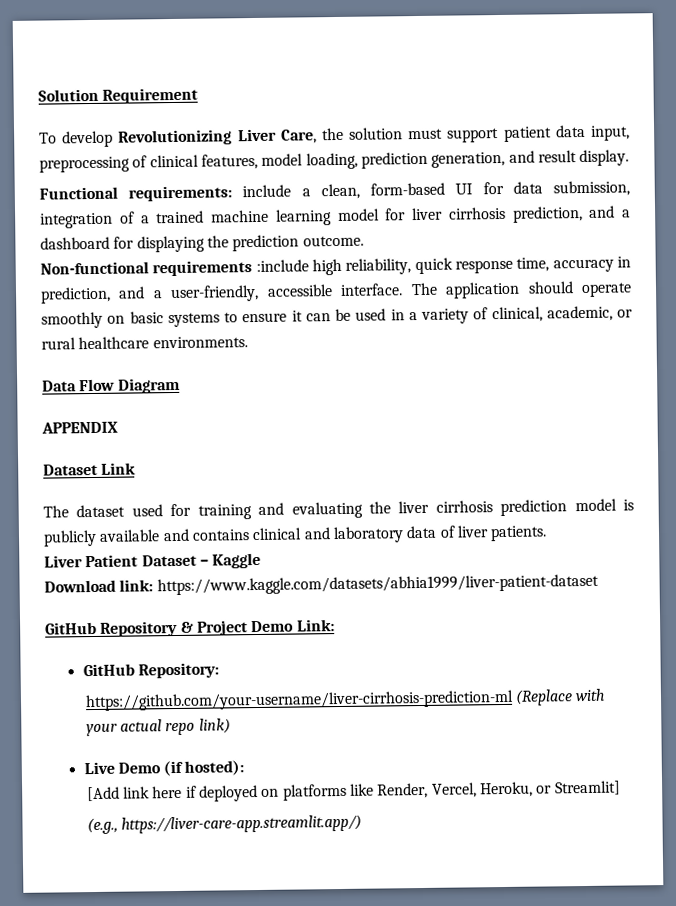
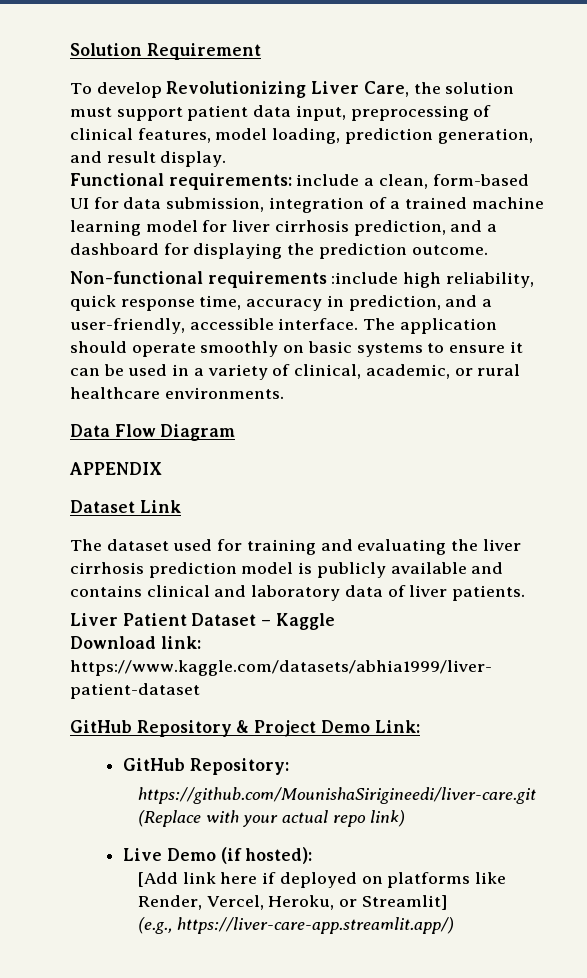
- https://github.com/your-username/liver-cirrhosis-prediction-ml (Replace with your actual repo link)
+ https://github.com/MounishaSirigineedi/liver-care.git (Replace with your actual repo link)

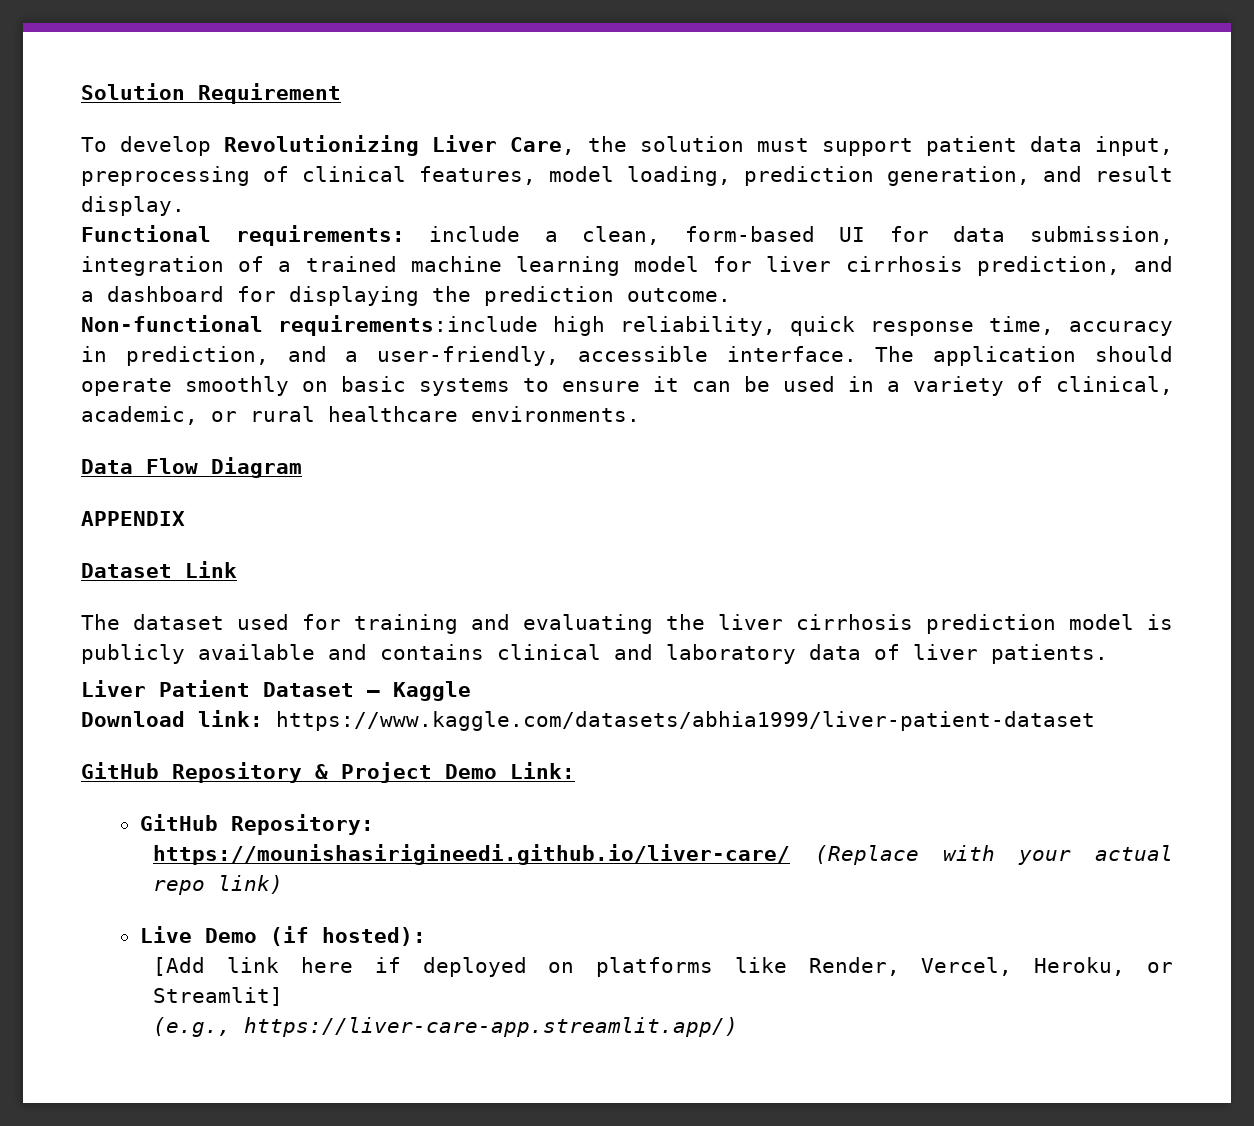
- Non-functional requirements :include high reliability, quick response time, accuracy in prediction, and a user-friendly, accessible interface.
+ Non-functional requirements:include high reliability, quick response time, accuracy in prediction, and a user-friendly, accessible interface.
- https://github.com/MounishaSirigineedi/liver-care.git (Replace with your actual repo link)
+ https://mounishasirigineedi.github.io/liver-care/ (Replace with your actual repo link)

